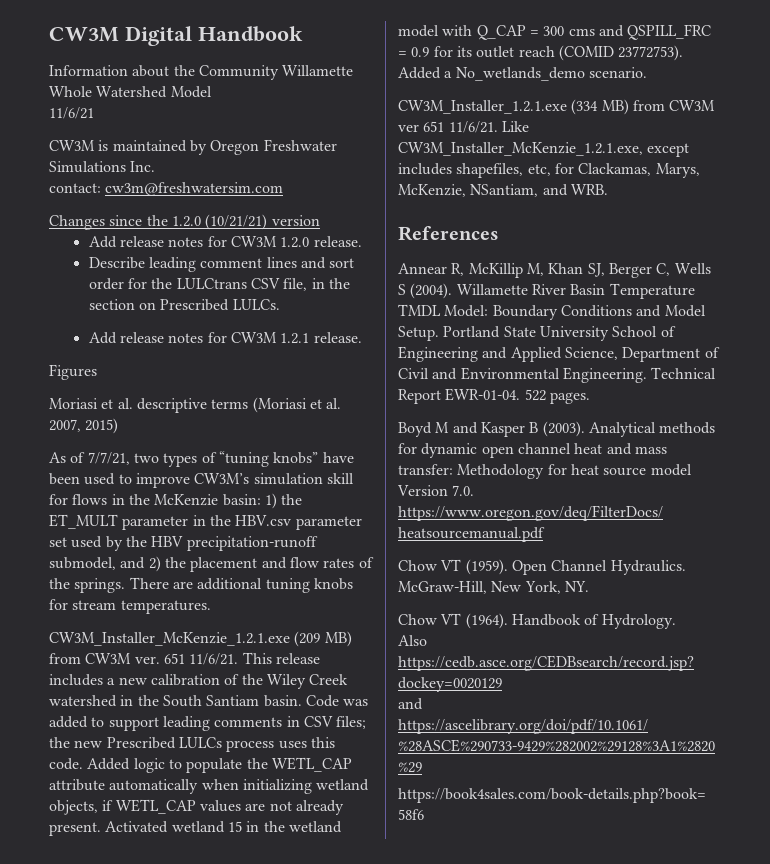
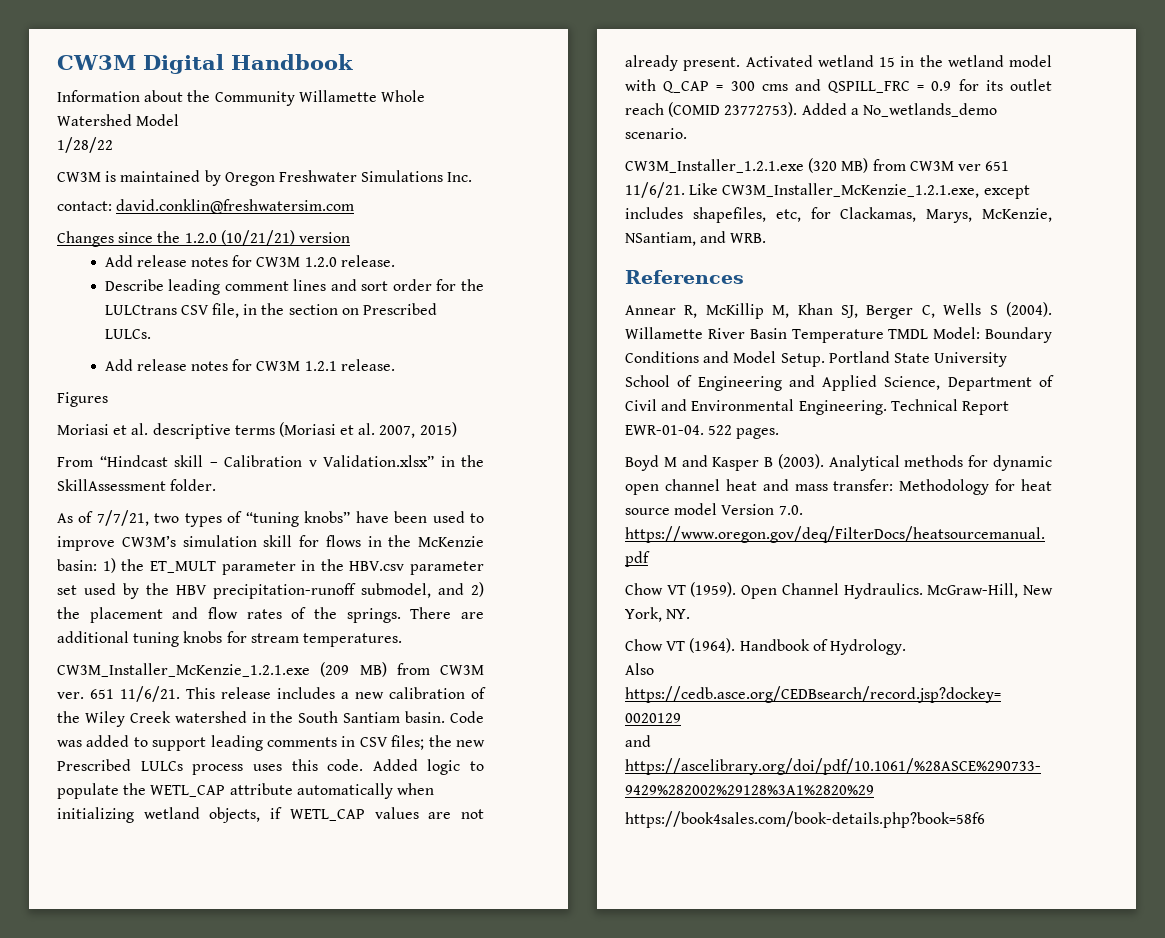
- 11/6/21
+ 1/28/22
- contact: cw3m@freshwatersim.com
+ contact: david.conklin@freshwatersim.com
+ From “Hindcast skill – Calibration v Validation.xlsx” in the SkillAssessment folder.
- CW3M_Installer_1.2.1.exe (334 MB) from CW3M ver 651 11/6/21.
+ CW3M_Installer_1.2.1.exe (320 MB) from CW3M ver 651 11/6/21.

